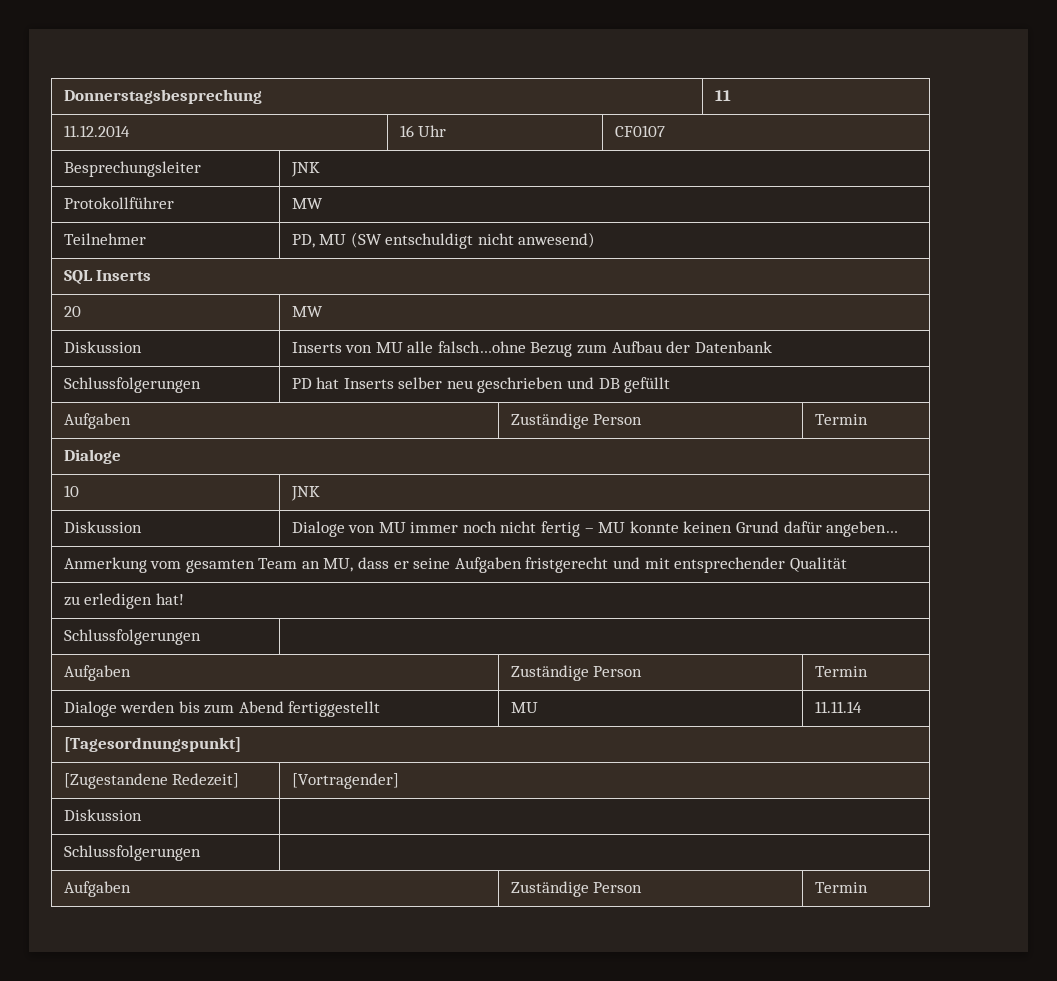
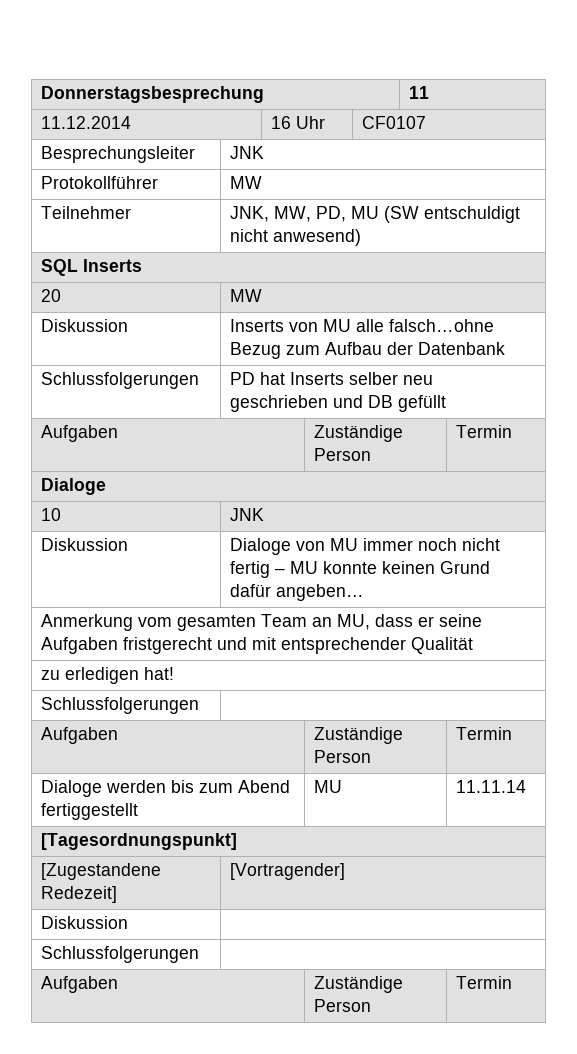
- Teilnehmer | PD, MU (SW entschuldigt nicht anwesend)
+ Teilnehmer | JNK, MW, PD, MU (SW entschuldigt nicht anwesend)

